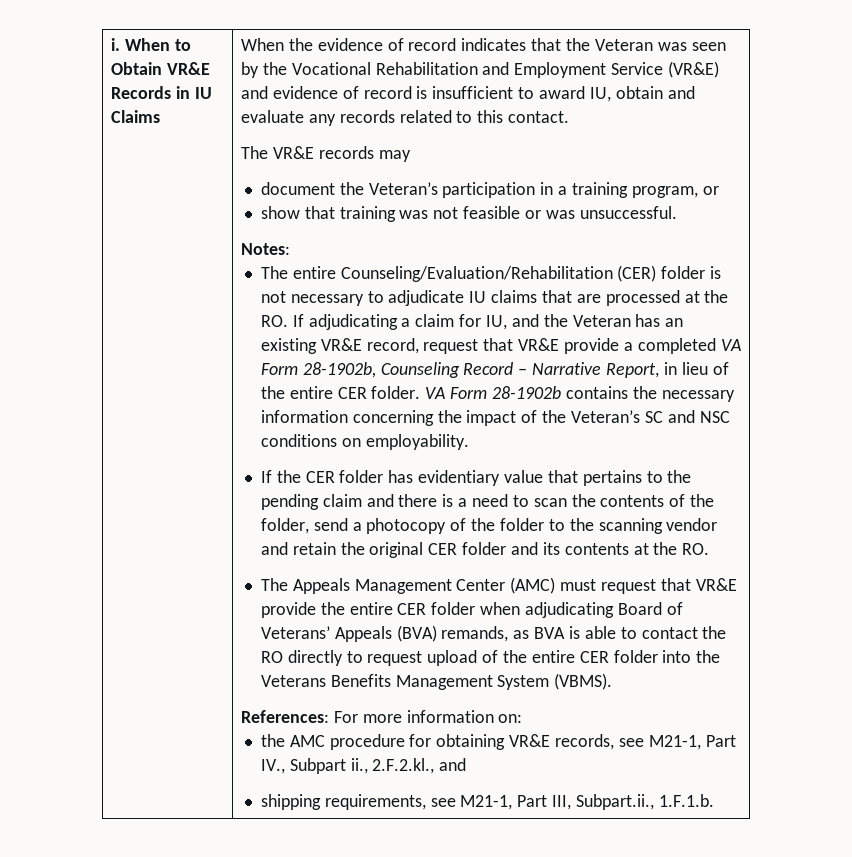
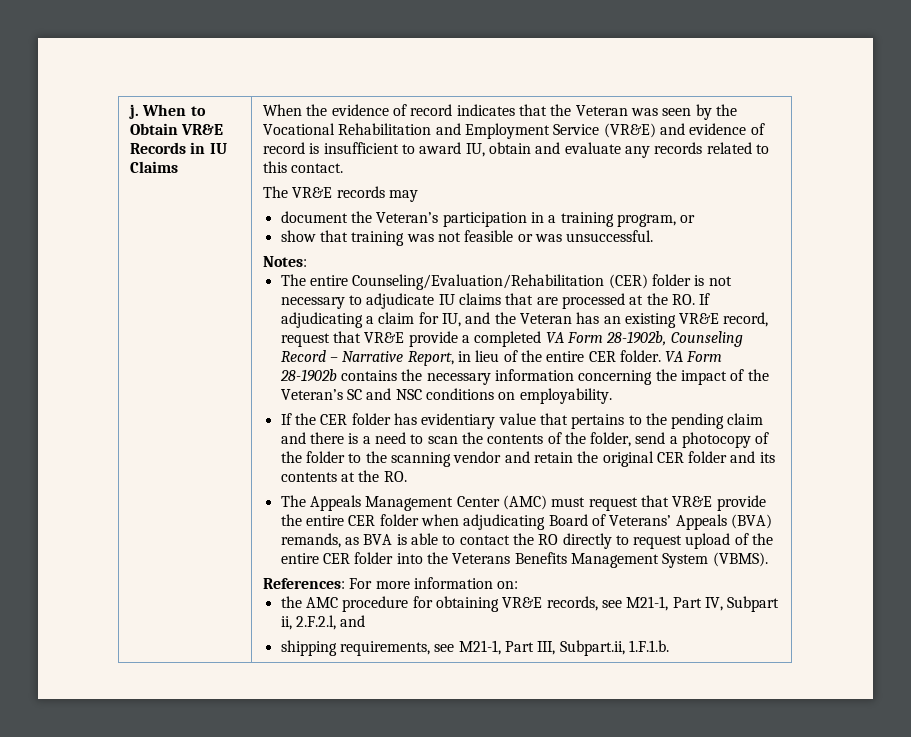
- i.
+ j.
- the AMC procedure for obtaining VR&E records, see M21-1, Part IV., Subpart ii., 2.F.2.kl., and
+ the AMC procedure for obtaining VR&E records, see M21-1, Part IV, Subpart ii, 2.F.2.l, and
- shipping requirements, see M21-1, Part III, Subpart.ii., 1.F.1.b.
+ shipping requirements, see M21-1, Part III, Subpart.ii, 1.F.1.b.

